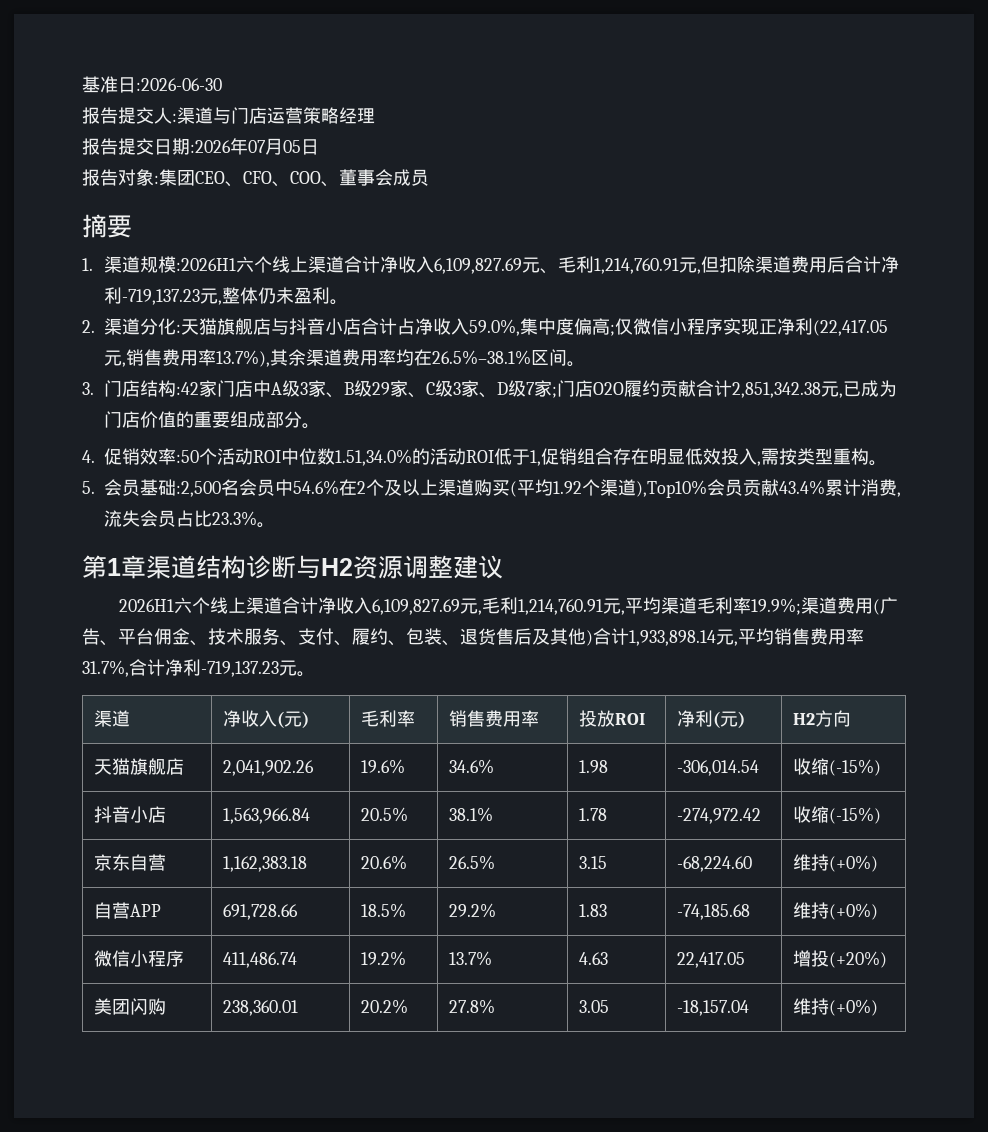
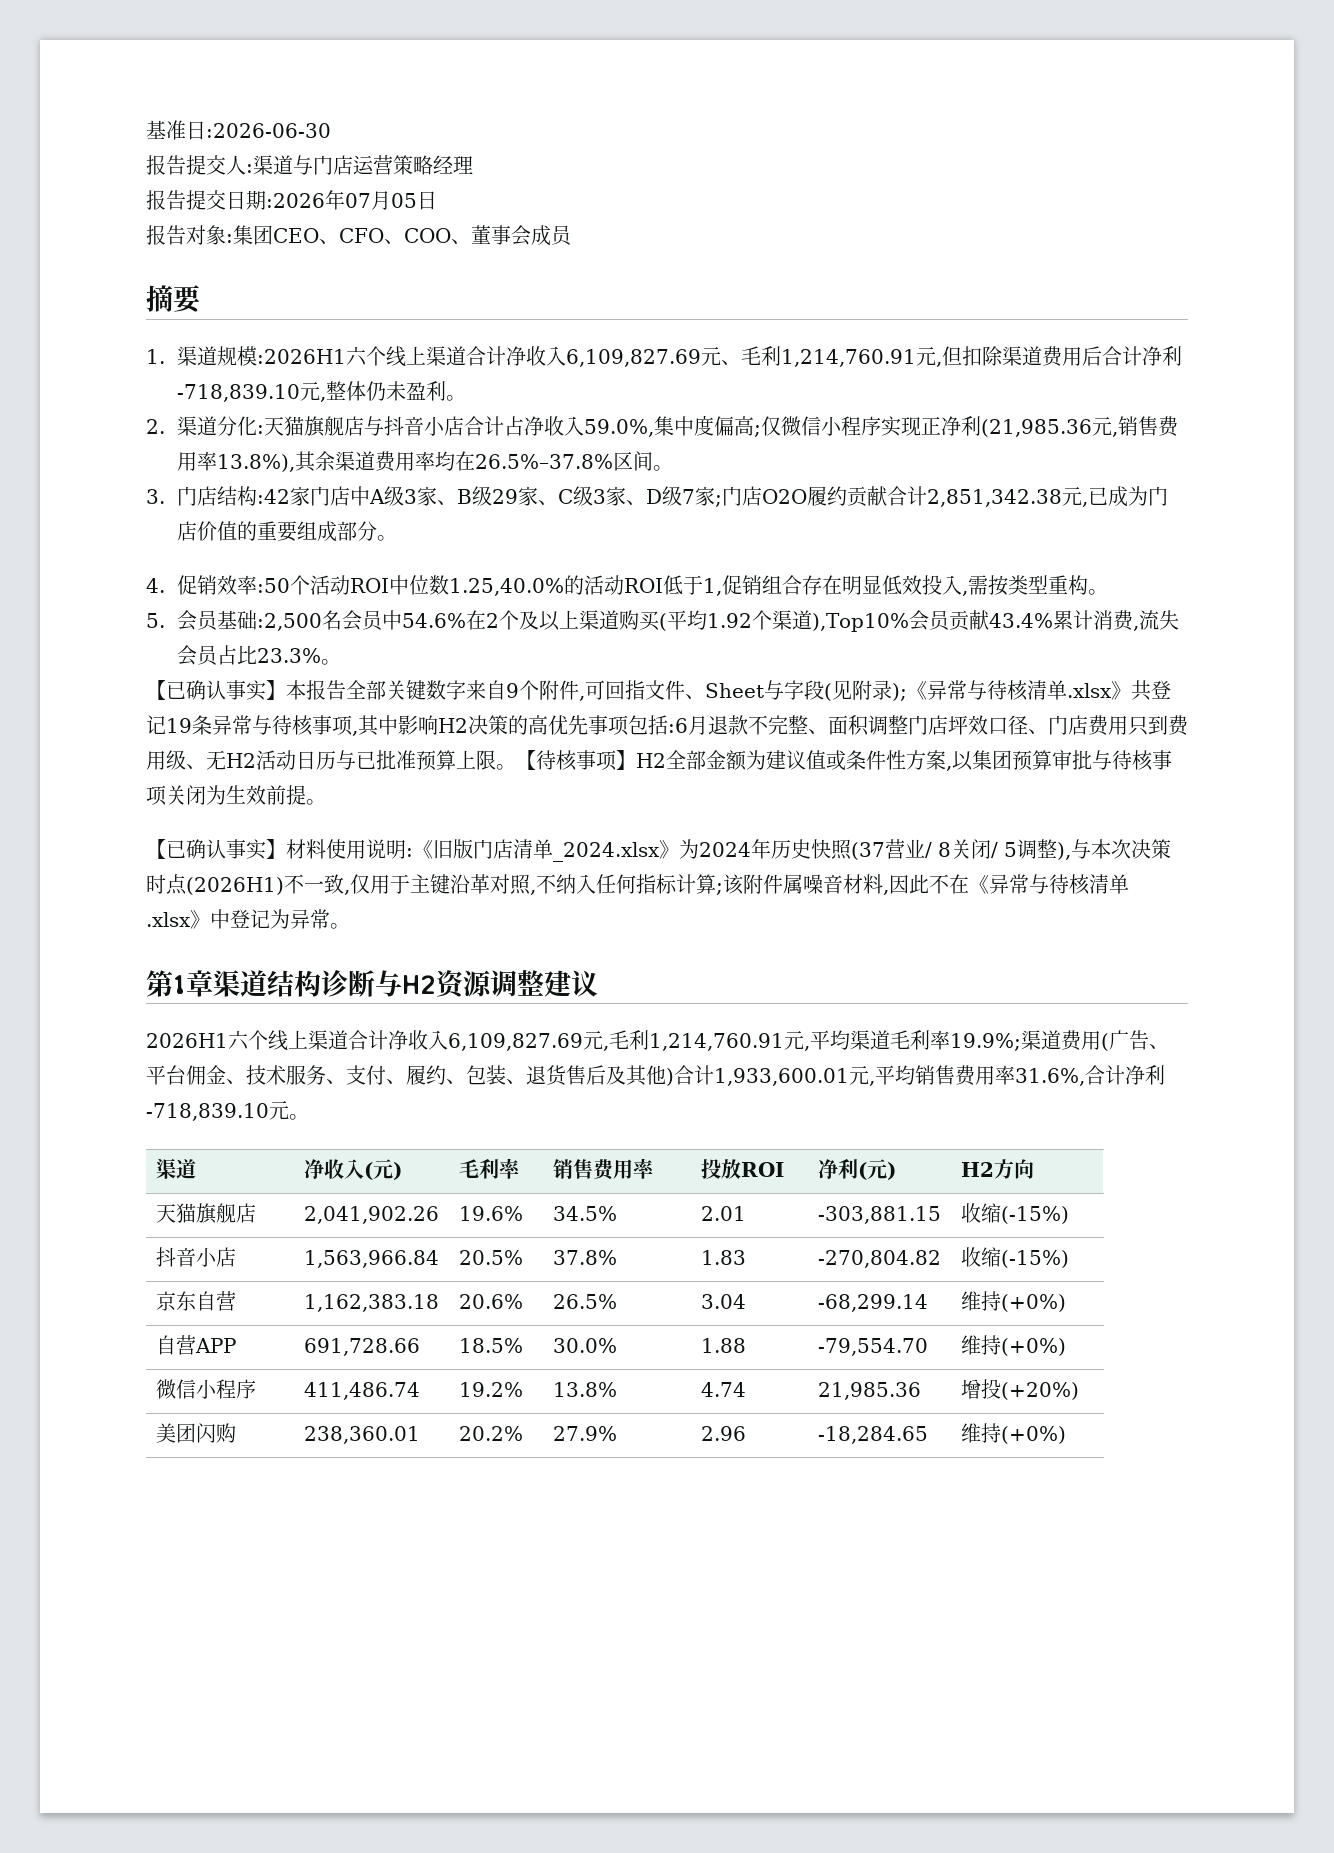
- 1.渠道规模:2026H1六个线上渠道合计净收入6,109,827.69元、毛利1,214,760.91元,但扣除渠道费用后合计净利-719,137.23元,整体仍未盈利。
+ 1.渠道规模:2026H1六个线上渠道合计净收入6,109,827.69元、毛利1,214,760.91元,但扣除渠道费用后合计净利-718,839.10元,整体仍未盈利。
- 2.渠道分化:天猫旗舰店与抖音小店合计占净收入59.0%,集中度偏高;仅微信小程序实现正净利(22,417.05元,销售费用率13.7%),其余渠道费用率均在26.5%–38.1%区间。
+ 2.渠道分化:天猫旗舰店与抖音小店合计占净收入59.0%,集中度偏高;仅微信小程序实现正净利(21,985.36元,销售费用率13.8%),其余渠道费用率均在26.5%–37.8%区间。
- 4.促销效率:50个活动ROI中位数1.51,34.0%的活动ROI低于1,促销组合存在明显低效投入,需按类型重构。
+ 4.促销效率:50个活动ROI中位数1.25,40.0%的活动ROI低于1,促销组合存在明显低效投入,需按类型重构。
+ 【已确认事实】本报告全部关键数字来自9个附件,可回指文件、Sheet与字段(见附录);《异常与待核清单.xlsx》共登记19条异常与待核事项,其中影响H2决策的高优先事项包括:6月退款不完整、面积调整门店坪效口径、门店费用只到费用级、无H2活动日历与已批准预算上限。【待核事项】H2全部金额为建议值或条件性方案,以集团预算审批与待核事项关闭为生效前提。
+ 【已确认事实】材料使用说明:《旧版门店清单_2024.xlsx》为2024年历史快照(37营业/ 8关闭/ 5调整),与本次决策时点(2026H1)不一致,仅用于主键沿革对照,不纳入任何指标计算;该附件属噪音材料,因此不在《异常与待核清单.xlsx》中登记为异常。
- 2026H1六个线上渠道合计净收入6,109,827.69元,毛利1,214,760.91元,平均渠道毛利率19.9%;渠道费用(广告、平台佣金、技术服务、支付、履约、包装、退货售后及其他)合计1,933,898.14元,平均销售费用率31.7%,合计净利-719,137.23元。
+ 2026H1六个线上渠道合计净收入6,109,827.69元,毛利1,214,760.91元,平均渠道毛利率19.9%;渠道费用(广告、平台佣金、技术服务、支付、履约、包装、退货售后及其他)合计1,933,600.01元,平均销售费用率31.6%,合计净利-718,839.10元。
- 天猫旗舰店 | 2,041,902.26 | 19.6% | 34.6% | 1.98 | -306,014.54 | 收缩(-15%)
+ 天猫旗舰店 | 2,041,902.26 | 19.6% | 34.5% | 2.01 | -303,881.15 | 收缩(-15%)
- 抖音小店 | 1,563,966.84 | 20.5% | 38.1% | 1.78 | -274,972.42 | 收缩(-15%)
+ 抖音小店 | 1,563,966.84 | 20.5% | 37.8% | 1.83 | -270,804.82 | 收缩(-15%)
- 京东自营 | 1,162,383.18 | 20.6% | 26.5% | 3.15 | -68,224.60 | 维持(+0%)
+ 京东自营 | 1,162,383.18 | 20.6% | 26.5% | 3.04 | -68,299.14 | 维持(+0%)
- 自营APP | 691,728.66 | 18.5% | 29.2% | 1.83 | -74,185.68 | 维持(+0%)
+ 自营APP | 691,728.66 | 18.5% | 30.0% | 1.88 | -79,554.70 | 维持(+0%)
- 微信小程序 | 411,486.74 | 19.2% | 13.7% | 4.63 | 22,417.05 | 增投(+20%)
+ 微信小程序 | 411,486.74 | 19.2% | 13.8% | 4.74 | 21,985.36 | 增投(+20%)
- 美团闪购 | 238,360.01 | 20.2% | 27.8% | 3.05 | -18,157.04 | 维持(+0%)
+ 美团闪购 | 238,360.01 | 20.2% | 27.9% | 2.96 | -18,284.65 | 维持(+0%)

